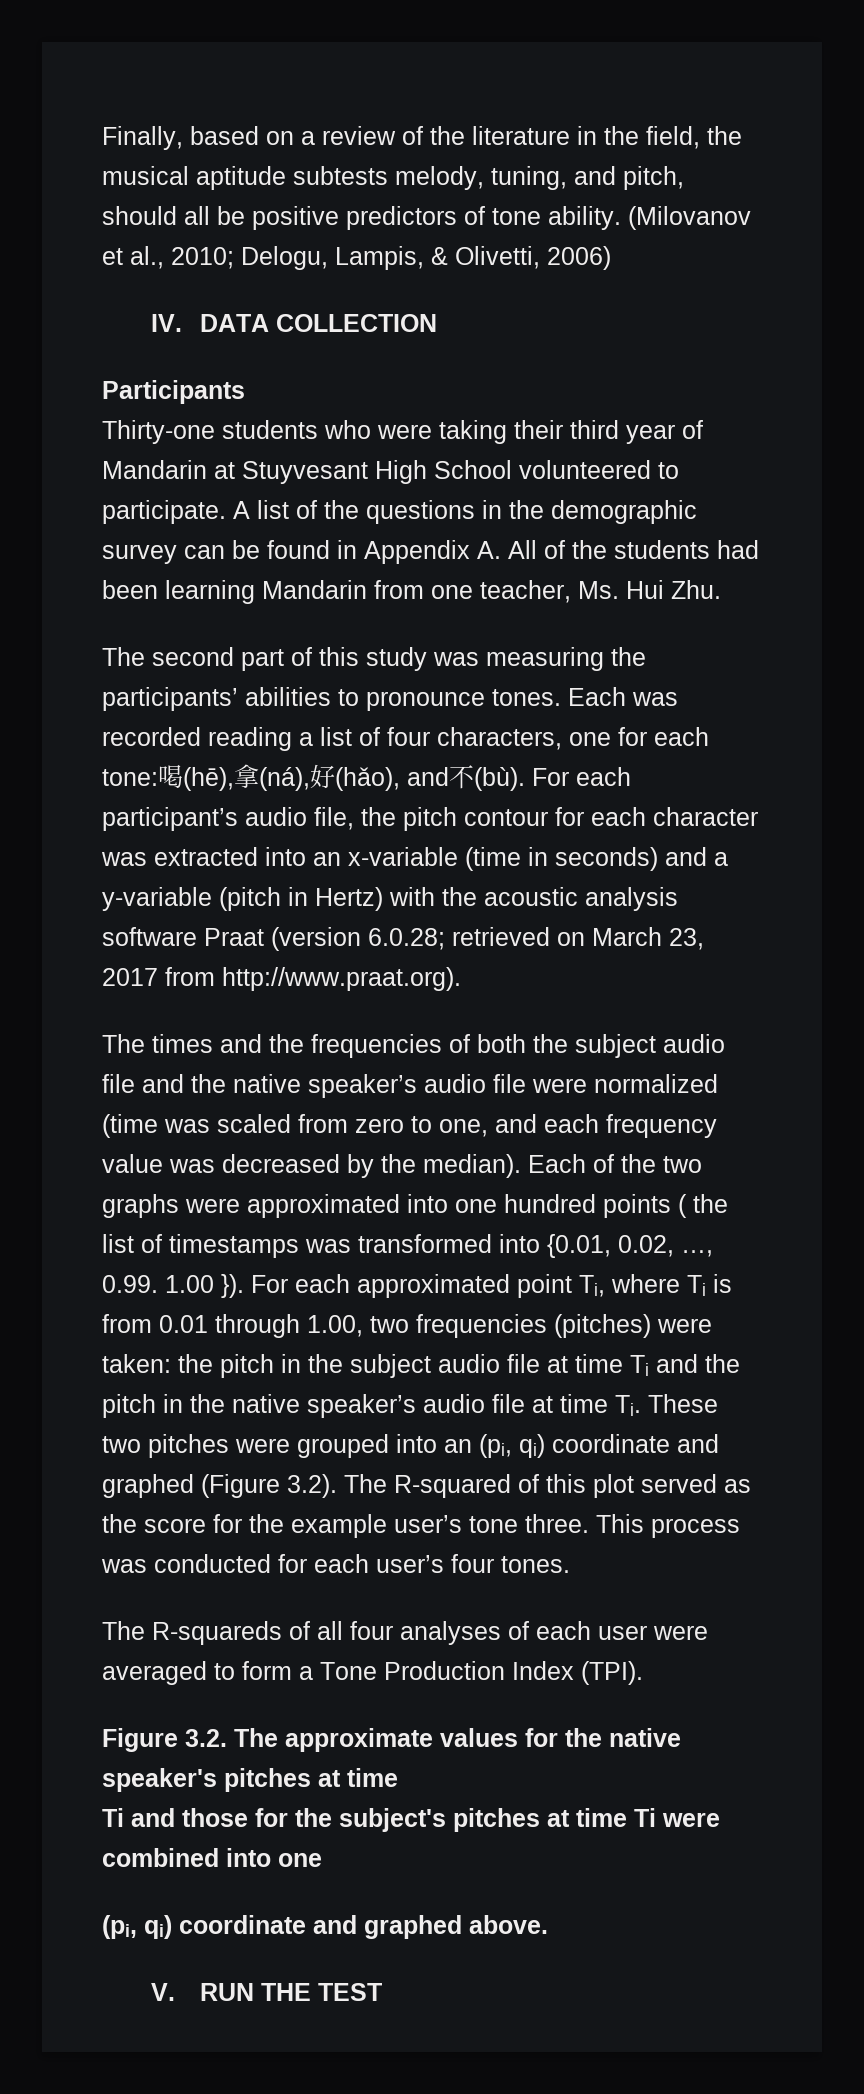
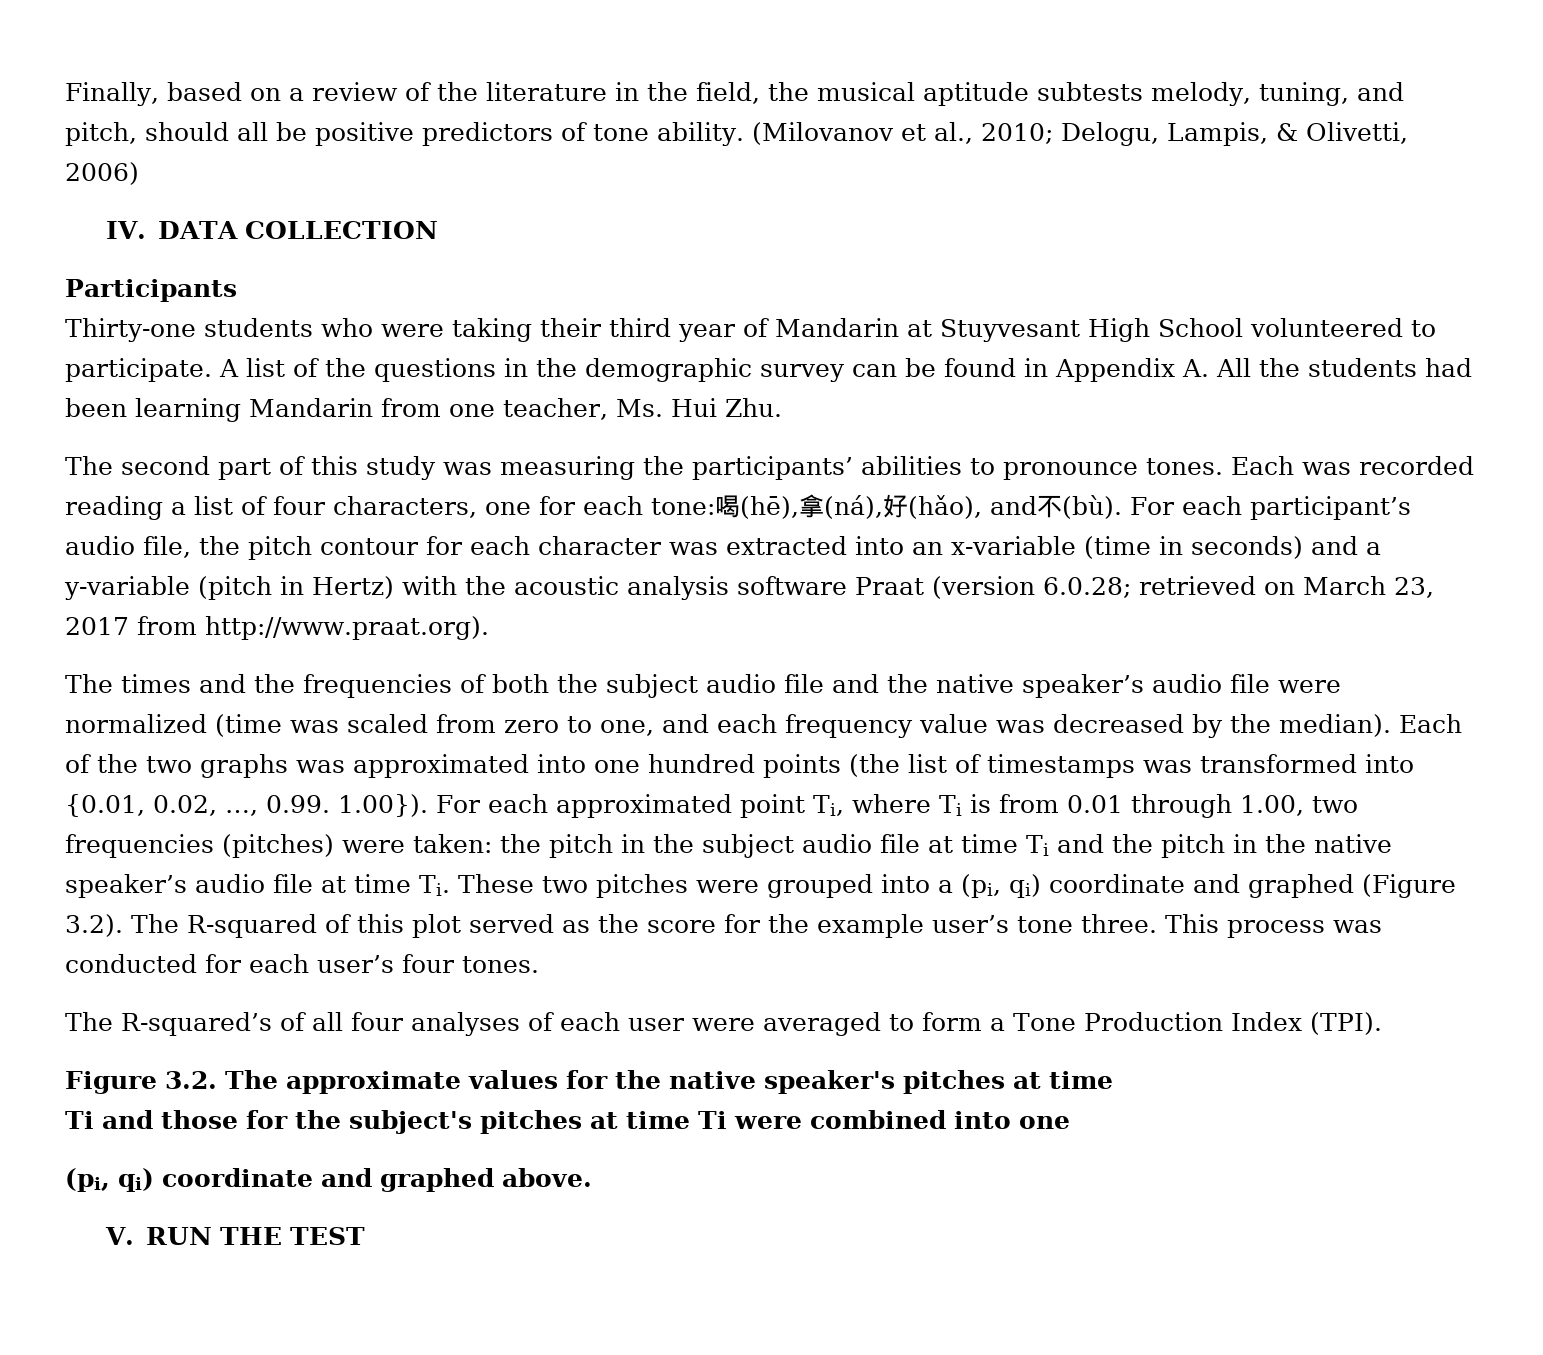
- A list of the questions in the demographic survey can be found in Appendix A. All of the students had been learning Mandarin from one teacher, Ms. Hui Zhu.
+ A list of the questions in the demographic survey can be found in Appendix A. All the students had been learning Mandarin from one teacher, Ms. Hui Zhu.
- Each of the two graphs were approximated into one hundred points ( the list of timestamps was transformed into {0.01, 0.02, …, 0.99. 1.00 }). For each approximated point Ti, where Ti is from 0.01 through 1.00, two frequencies (pitches) were taken:
+ Each of the two graphs was approximated into one hundred points (the list of timestamps was transformed into {0.01, 0.02, …, 0.99. 1.00}). For each approximated point Ti, where Ti is from 0.01 through 1.00, two frequencies (pitches) were taken:
- the pitch in the subject audio file at time Ti and the pitch in the native speaker’s audio file at time Ti. These two pitches were grouped into an (pi, qi) coordinate and graphed (Figure 3.2). The R-squared of this plot served as the score for the example user’s tone three.
+ the pitch in the subject audio file at time Ti and the pitch in the native speaker’s audio file at time Ti. These two pitches were grouped into a (pi, qi) coordinate and graphed (Figure 3.2). The R-squared of this plot served as the score for the example user’s tone three.
- The R-squareds of all four analyses of each user were averaged to form a Tone Production Index (TPI).
+ The R-squared’s of all four analyses of each user were averaged to form a Tone Production Index (TPI).

